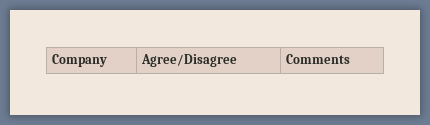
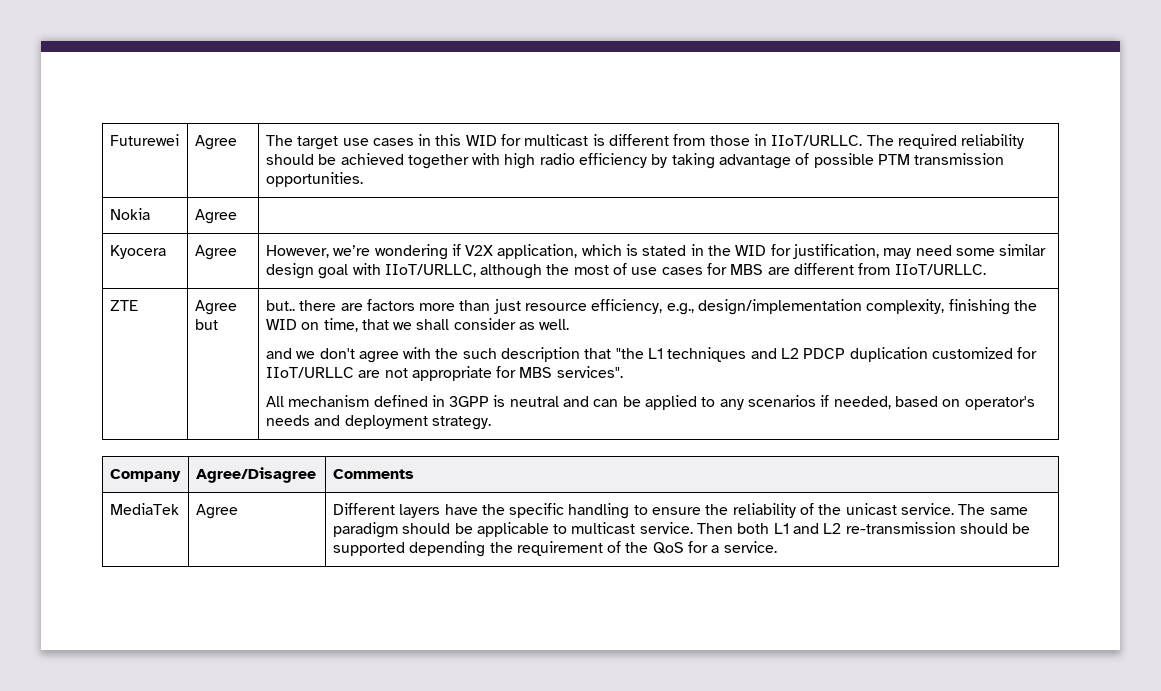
+ Futurewei | Agree | The target use cases in this WID for multicast is different from those in IIoT/URLLC. The required reliability should be achieved together with high radio efficiency by taking advantage of possible PTM transmission opportunities.
+ Nokia | Agree |
+ Kyocera | Agree | However, we’re wondering if V2X application, which is stated in the WID for justification, may need some similar design goal with IIoT/URLLC, although the most of use cases for MBS are different from IIoT/URLLC.
+ ZTE | Agree but | but.. there are factors more than just resource efficiency, e.g., design/implementation complexity, finishing the WID on time, that we shall consider as well.
+ and we don't agree with the such description that "the L1 techniques and L2 PDCP duplication customized for IIoT/URLLC are not appropriate for MBS services".
+ All mechanism defined in 3GPP is neutral and can be applied to any scenarios if needed, based on operator's needs and deployment strategy.
  Company | Agree/Disagree | Comments
+ MediaTek | Agree | Different layers have the specific handling to ensure the reliability of the unicast service. The same paradigm should be applicable to multicast service. Then both L1 and L2 re-transmission should be supported depending the requirement of the QoS for a service.

